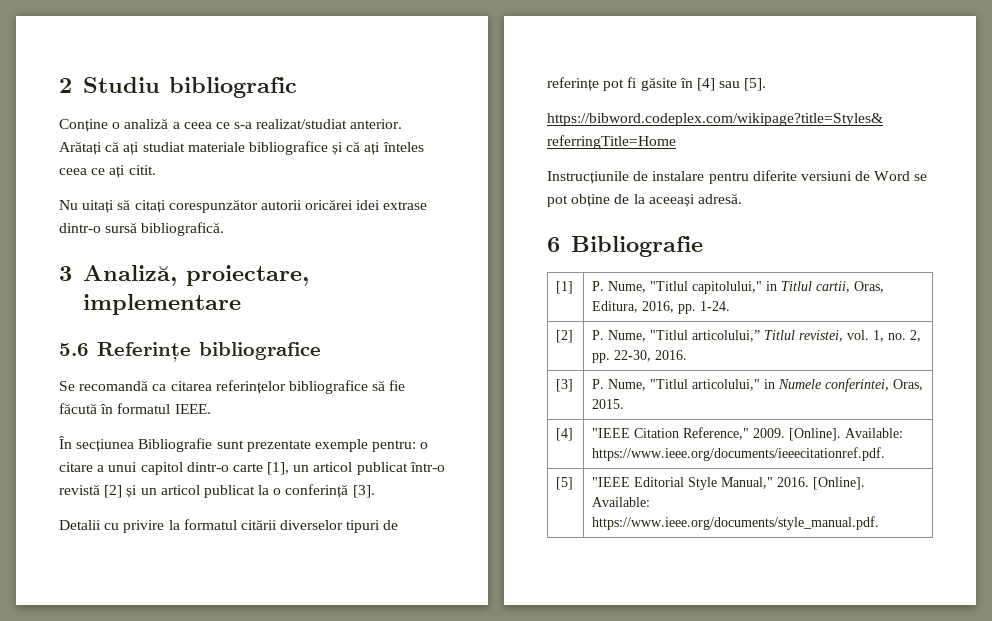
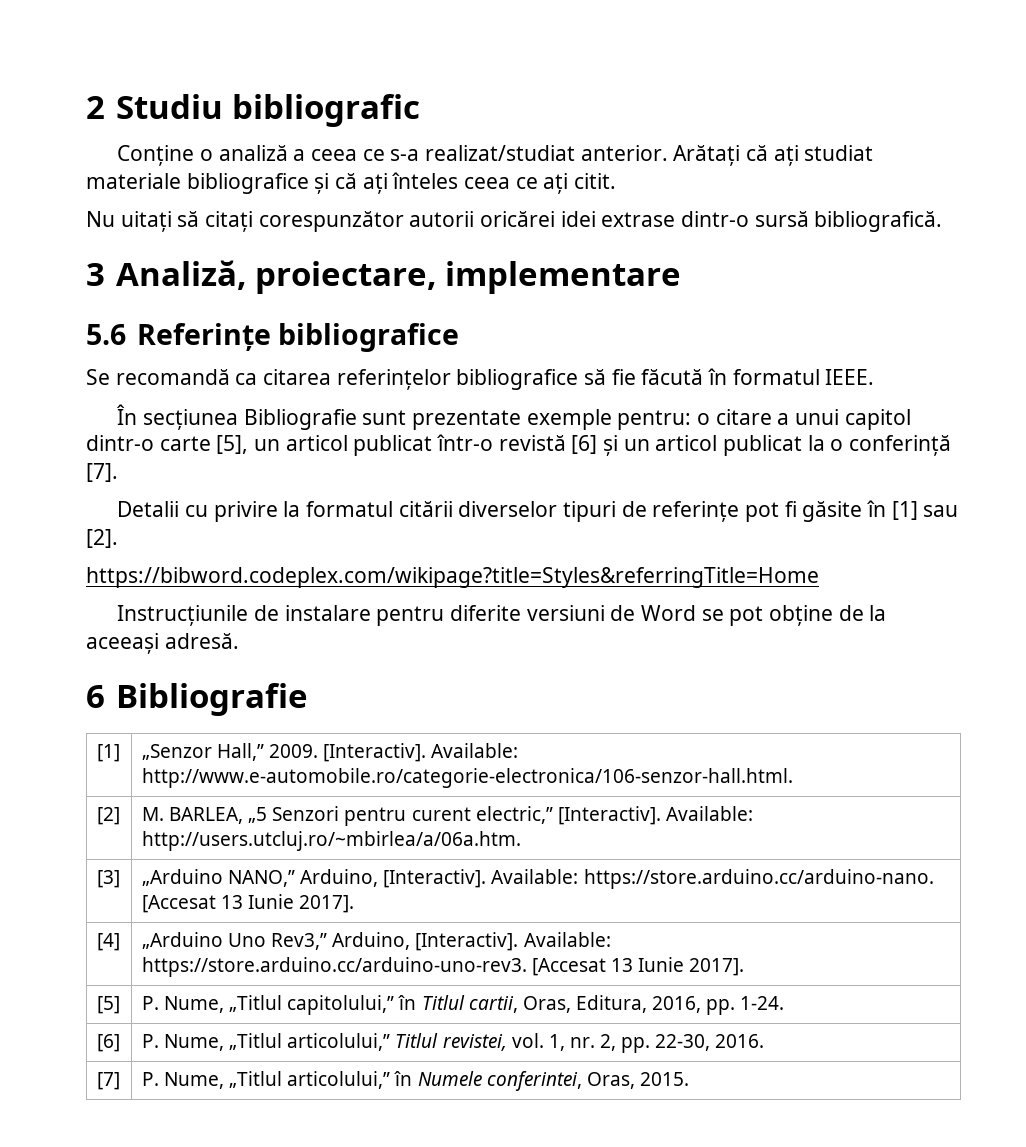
- În secțiunea Bibliografie sunt prezentate exemple pentru: o citare a unui capitol dintr-o carte [1], un articol publicat într-o revistă [2] și un articol publicat la o conferință [3].
+ În secțiunea Bibliografie sunt prezentate exemple pentru: o citare a unui capitol dintr-o carte [5], un articol publicat într-o revistă [6] și un articol publicat la o conferință [7].
- Detalii cu privire la formatul citării diverselor tipuri de referințe pot fi găsite în [4] sau [5].
+ Detalii cu privire la formatul citării diverselor tipuri de referințe pot fi găsite în [1] sau [2].
- [1] | P. Nume, "Titlul capitolului," in Titlul cartii, Oras, Editura, 2016, pp. 1-24.
+ [1] | „Senzor Hall,” 2009. [Interactiv]. Available: http://www.e-automobile.ro/categorie-electronica/106-senzor-hall.html.
+ [2] | M. BARLEA, „5 Senzori pentru curent electric,” [Interactiv]. Available: http://users.utcluj.ro/~mbirlea/a/06a.htm.
+ [3] | „Arduino NANO,” Arduino, [Interactiv]. Available: https://store.arduino.cc/arduino-nano. [Accesat 13 Iunie 2017].
+ [4] | „Arduino Uno Rev3,” Arduino, [Interactiv]. Available: https://store.arduino.cc/arduino-uno-rev3. [Accesat 13 Iunie 2017].
+ [5] | P. Nume, „Titlul capitolului,” în Titlul cartii, Oras, Editura, 2016, pp. 1-24.
- [2] | P. Nume, "Titlul articolului,” Titlul revistei, vol. 1, no. 2, pp. 22-30, 2016.
+ [6] | P. Nume, „Titlul articolului,” Titlul revistei, vol. 1, nr. 2, pp. 22-30, 2016.
- [3] | P. Nume, "Titlul articolului," in Numele conferintei, Oras, 2015.
+ [7] | P. Nume, „Titlul articolului,” în Numele conferintei, Oras, 2015.
- [4] | "IEEE Citation Reference," 2009. [Online]. Available: https://www.ieee.org/documents/ieeecitationref.pdf.
- [5] | "IEEE Editorial Style Manual," 2016. [Online]. Available: https://www.ieee.org/documents/style_manual.pdf.

